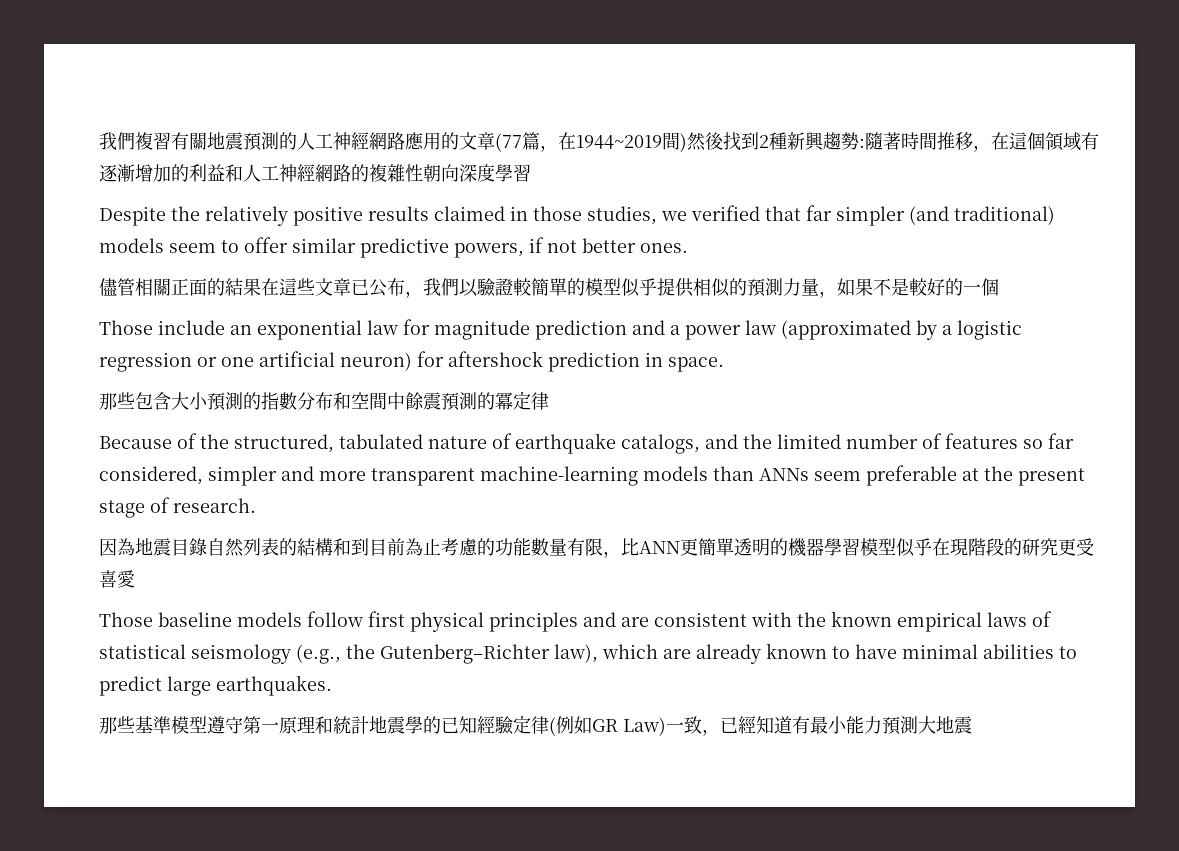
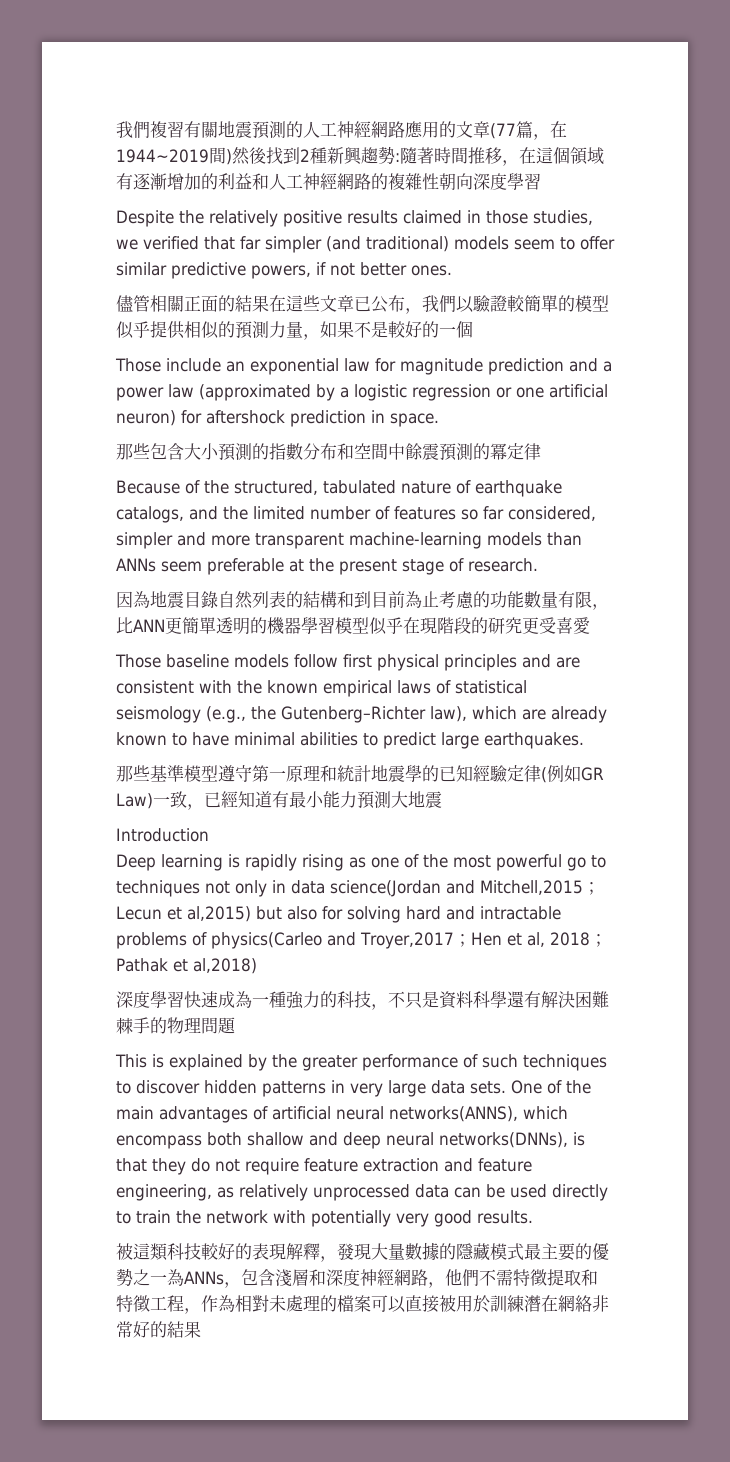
+ Introduction
+ Deep learning is rapidly rising as one of the most powerful go to techniques not only in data science(Jordan and Mitchell,2015；Lecun et al,2015) but also for solving hard and intractable problems of physics(Carleo and Troyer,2017；Hen et al, 2018；Pathak et al,2018)
+ 深度學習快速成為一種強力的科技，不只是資料科學還有解決困難棘手的物理問題
+ This is explained by the greater performance of such techniques to discover hidden patterns in very large data sets. One of the main advantages of artificial neural networks(ANNS), which encompass both shallow and deep neural networks(DNNs), is that they do not require feature extraction and feature engineering, as relatively unprocessed data can be used directly to train the network with potentially very good results.
+ 被這類科技較好的表現解釋，發現大量數據的隱藏模式最主要的優勢之一為ANNs，包含淺層和深度神經網路，他們不需特徵提取和特徵工程，作為相對未處理的檔案可以直接被用於訓練潛在網絡非常好的結果

